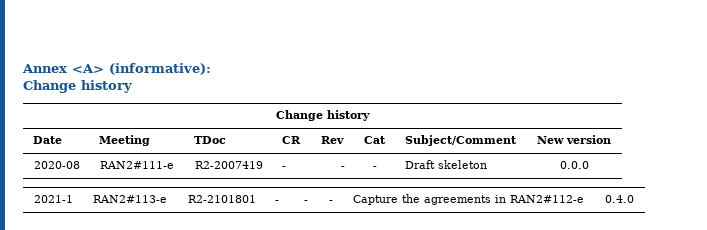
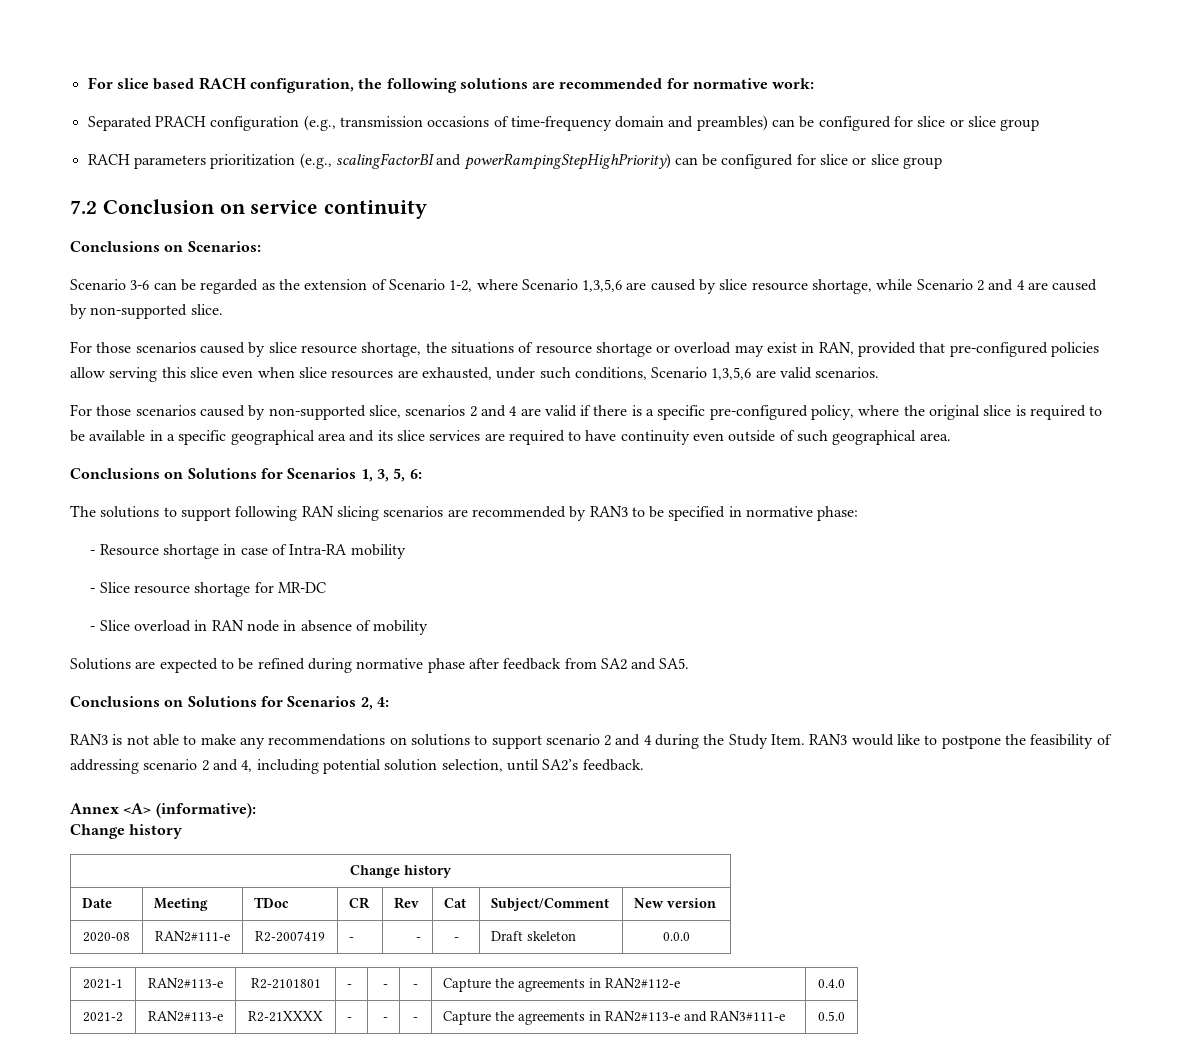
+ For slice based RACH configuration, the following solutions are recommended for normative work:
+ Separated PRACH configuration (e.g., transmission occasions of time-frequency domain and preambles) can be configured for slice or slice group
+ RACH parameters prioritization (e.g., scalingFactorBI and powerRampingStepHighPriority) can be configured for slice or slice group
+ 7.2 Conclusion on service continuity
+ Conclusions on Scenarios:
+ Scenario 3-6 can be regarded as the extension of Scenario 1-2, where Scenario 1,3,5,6 are caused by slice resource shortage, while Scenario 2 and 4 are caused by non-supported slice.
+ For those scenarios caused by slice resource shortage, the situations of resource shortage or overload may exist in RAN, provided that pre-configured policies allow serving this slice even when slice resources are exhausted, under such conditions, Scenario 1,3,5,6 are valid scenarios.
+ For those scenarios caused by non-supported slice, scenarios 2 and 4 are valid if there is a specific pre-configured policy, where the original slice is required to be available in a specific geographical area and its slice services are required to have continuity even outside of such geographical area.
+ Conclusions on Solutions for Scenarios 1, 3, 5, 6:
+ The solutions to support following RAN slicing scenarios are recommended by RAN3 to be specified in normative phase:
+ - Resource shortage in case of Intra-RA mobility
+ - Slice resource shortage for MR-DC
+ - Slice overload in RAN node in absence of mobility
+ Solutions are expected to be refined during normative phase after feedback from SA2 and SA5.
+ Conclusions on Solutions for Scenarios 2, 4:
+ RAN3 is not able to make any recommendations on solutions to support scenario 2 and 4 during the Study Item. RAN3 would like to postpone the feasibility of addressing scenario 2 and 4, including potential solution selection, until SA2’s feedback.
+ 2021-2 | RAN2#113-e | R2-21XXXX | - | - | - | Capture the agreements in RAN2#113-e and RAN3#111-e | 0.5.0

